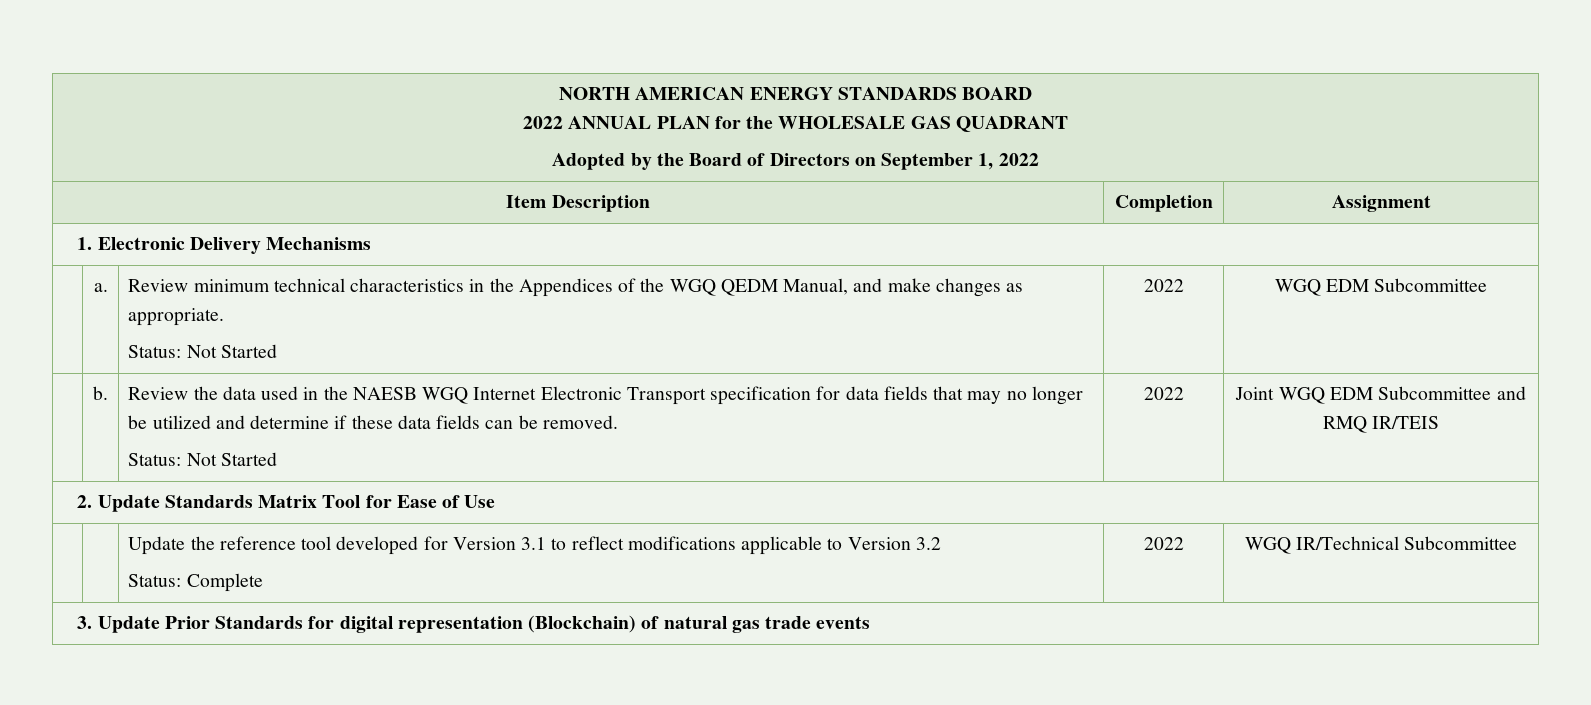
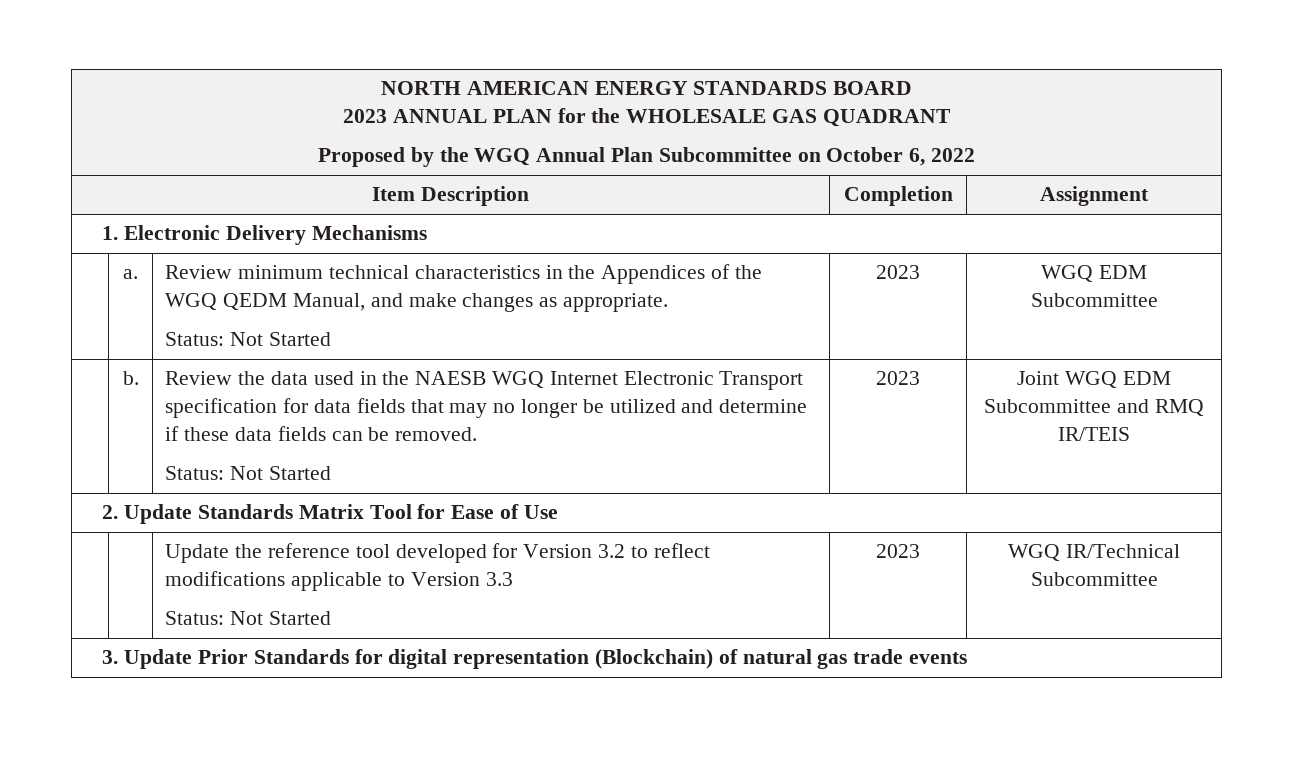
  NORTH AMERICAN ENERGY STANDARDS BOARD
- 2022 ANNUAL PLAN for the WHOLESALE GAS QUADRANT
- Adopted by the Board of Directors on September 1, 2022
+ 2023 ANNUAL PLAN for the WHOLESALE GAS QUADRANT
+ Proposed by the WGQ Annual Plan Subcommittee on October 6, 2022
  | a. | Review minimum technical characteristics in the Appendices of the WGQ QEDM Manual, and make changes as appropriate.
- Status: Not Started | 2022 | WGQ EDM Subcommittee
+ Status: Not Started | 2023 | WGQ EDM Subcommittee
  Review the data used in the NAESB WGQ Internet Electronic Transport specification for data fields that may no longer be utilized and determine if these data fields can be removed.
- Status: Not Started | 2022
+ Status: Not Started | 2023
- | | Update the reference tool developed for Version 3.1 to reflect modifications applicable to Version 3.2
- Status: Complete | 2022 | WGQ IR/Technical Subcommittee
+ | | Update the reference tool developed for Version 3.2 to reflect modifications applicable to Version 3.3
+ Status: Not Started | 2023 | WGQ IR/Technical Subcommittee

